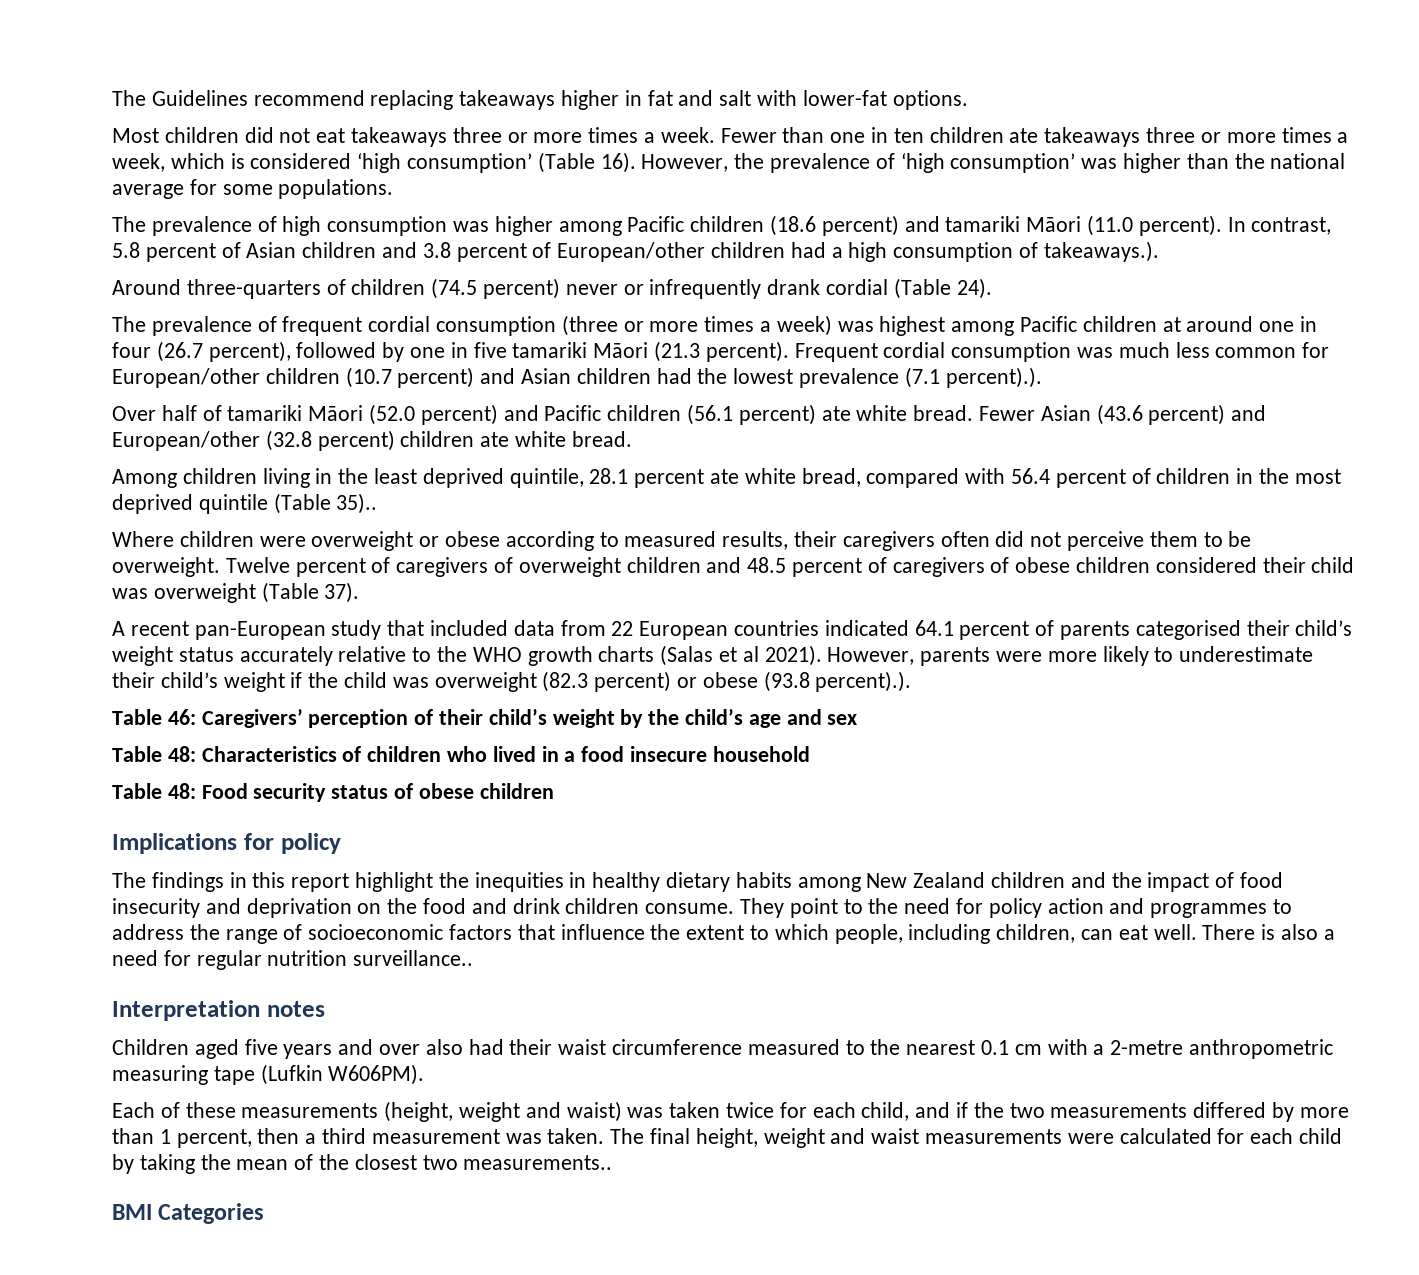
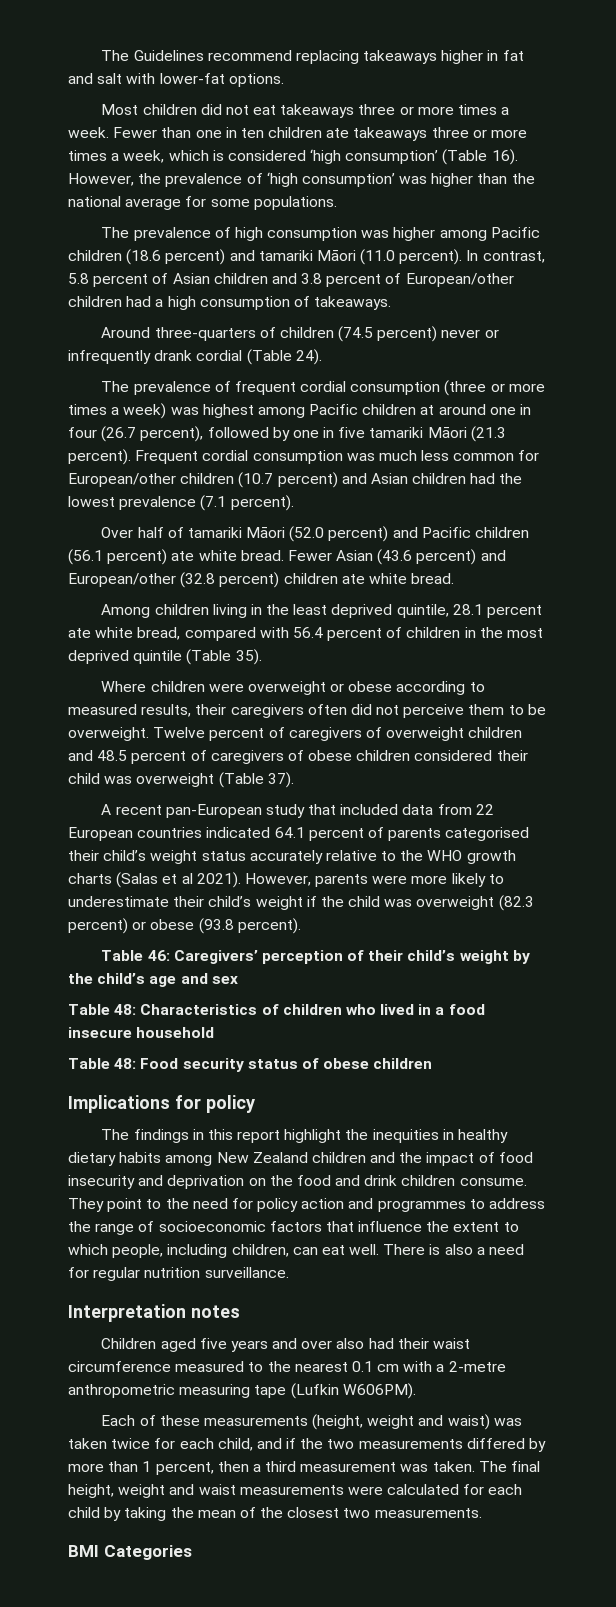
- In contrast, 5.8 percent of Asian children and 3.8 percent of European/other children had a high consumption of takeaways.).
+ In contrast, 5.8 percent of Asian children and 3.8 percent of European/other children had a high consumption of takeaways.
- Frequent cordial consumption was much less common for European/other children (10.7 percent) and Asian children had the lowest prevalence (7.1 percent).).
+ Frequent cordial consumption was much less common for European/other children (10.7 percent) and Asian children had the lowest prevalence (7.1 percent).
- Among children living in the least deprived quintile, 28.1 percent ate white bread, compared with 56.4 percent of children in the most deprived quintile (Table 35)..
+ Among children living in the least deprived quintile, 28.1 percent ate white bread, compared with 56.4 percent of children in the most deprived quintile (Table 35).
- However, parents were more likely to underestimate their child’s weight if the child was overweight (82.3 percent) or obese (93.8 percent).).
+ However, parents were more likely to underestimate their child’s weight if the child was overweight (82.3 percent) or obese (93.8 percent).
- There is also a need for regular nutrition surveillance..
+ There is also a need for regular nutrition surveillance.
- The final height, weight and waist measurements were calculated for each child by taking the mean of the closest two measurements..
+ The final height, weight and waist measurements were calculated for each child by taking the mean of the closest two measurements.

